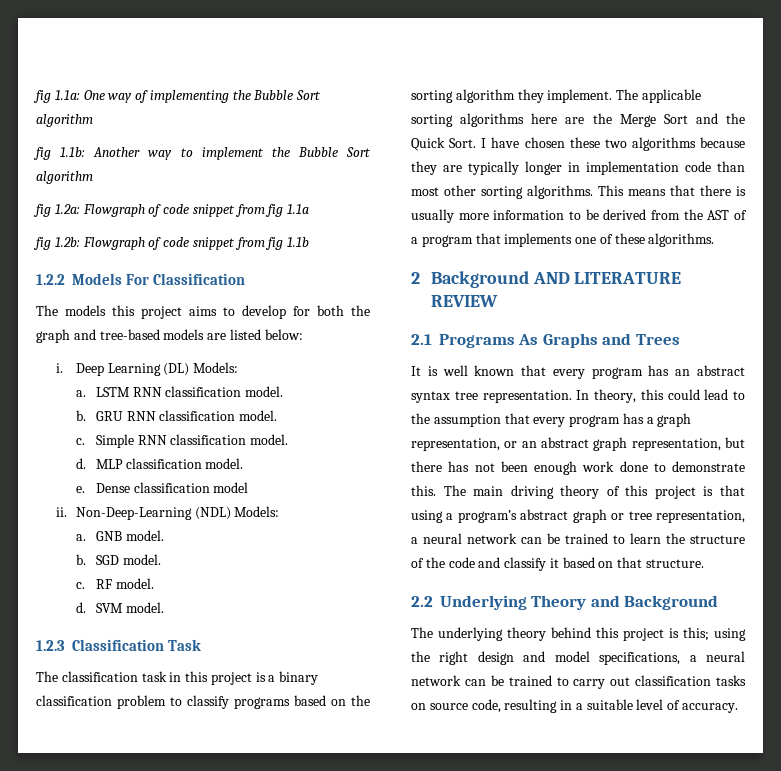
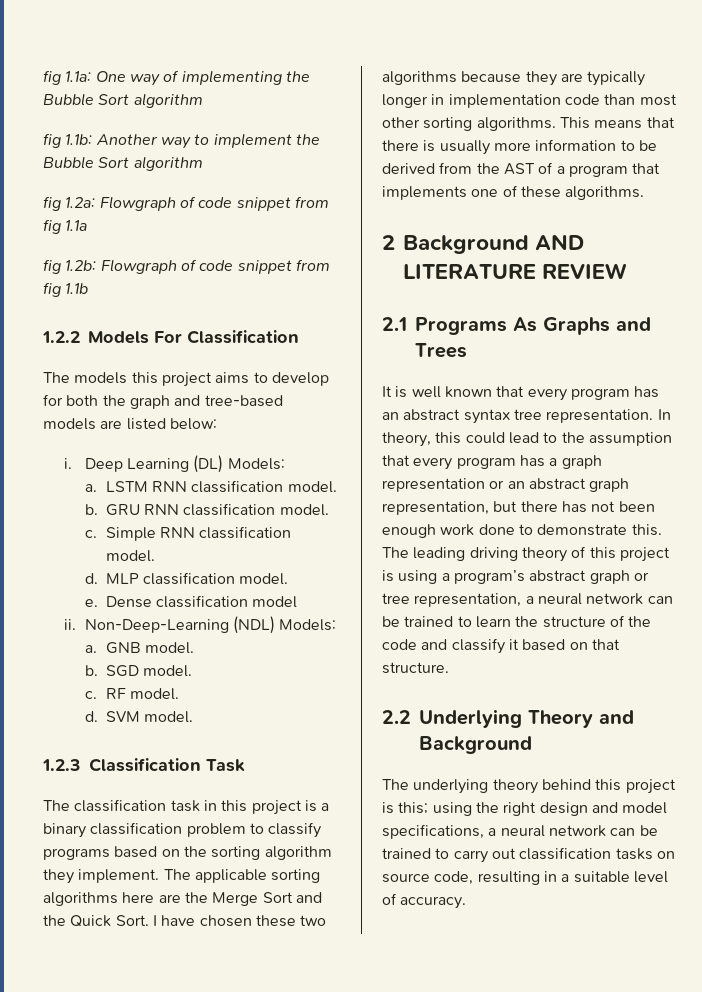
- In theory, this could lead to the assumption that every program has a graph representation, or an abstract graph representation, but there has not been enough work done to demonstrate this.
+ In theory, this could lead to the assumption that every program has a graph representation or an abstract graph representation, but there has not been enough work done to demonstrate this.
- The main driving theory of this project is that using a program’s abstract graph or tree representation, a neural network can be trained to learn the structure of the code and classify it based on that structure.
+ The leading driving theory of this project is using a program’s abstract graph or tree representation, a neural network can be trained to learn the structure of the code and classify it based on that structure.

